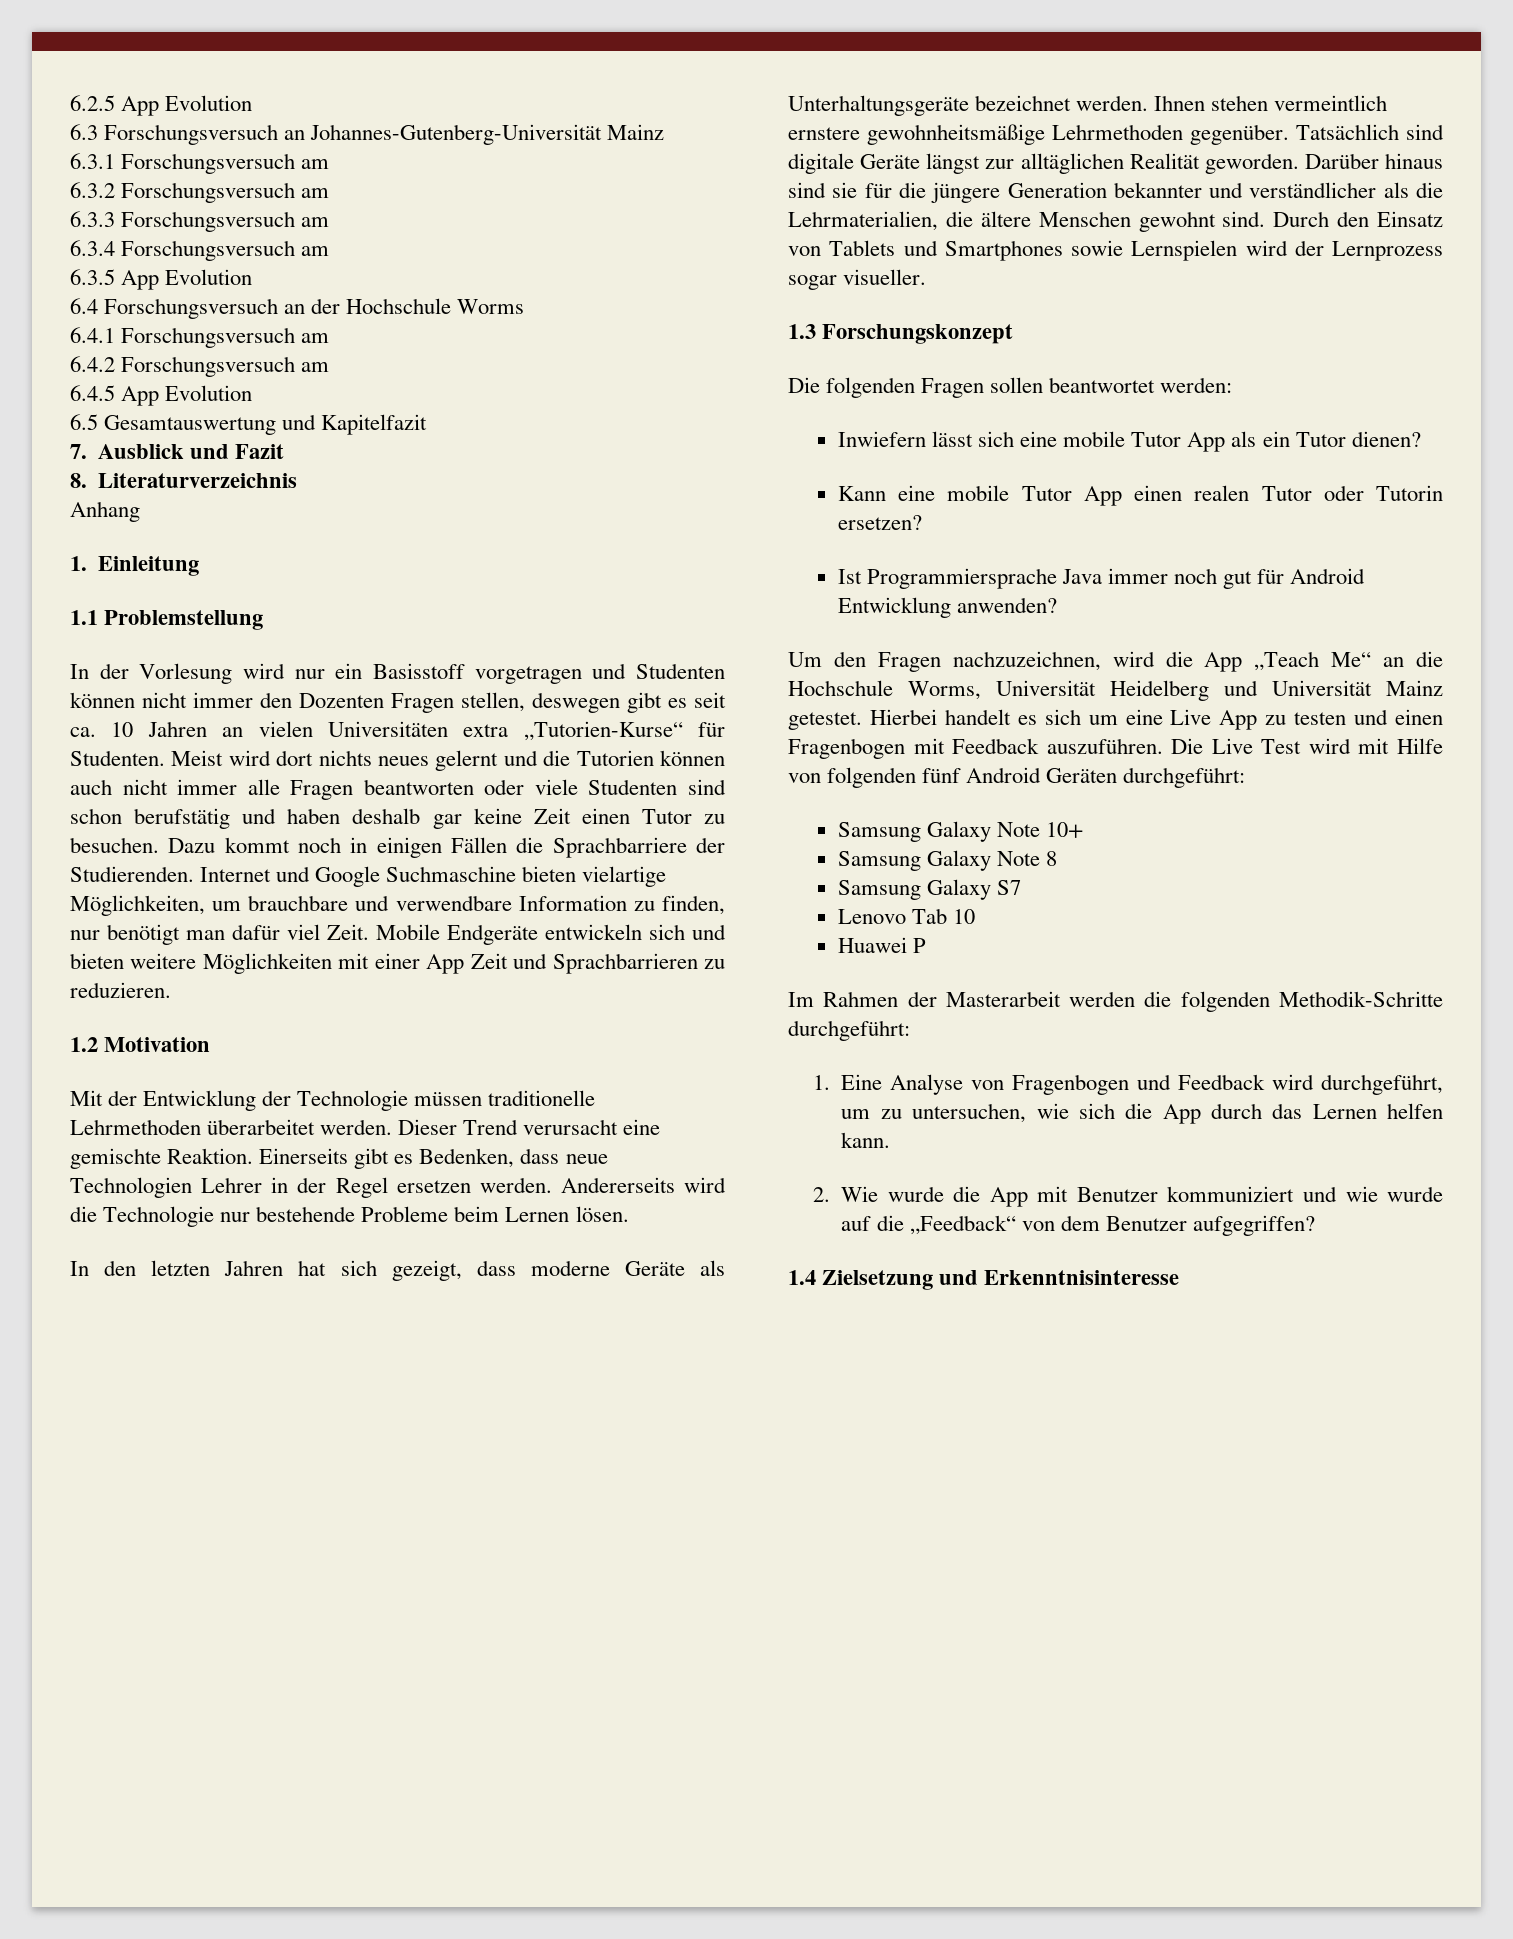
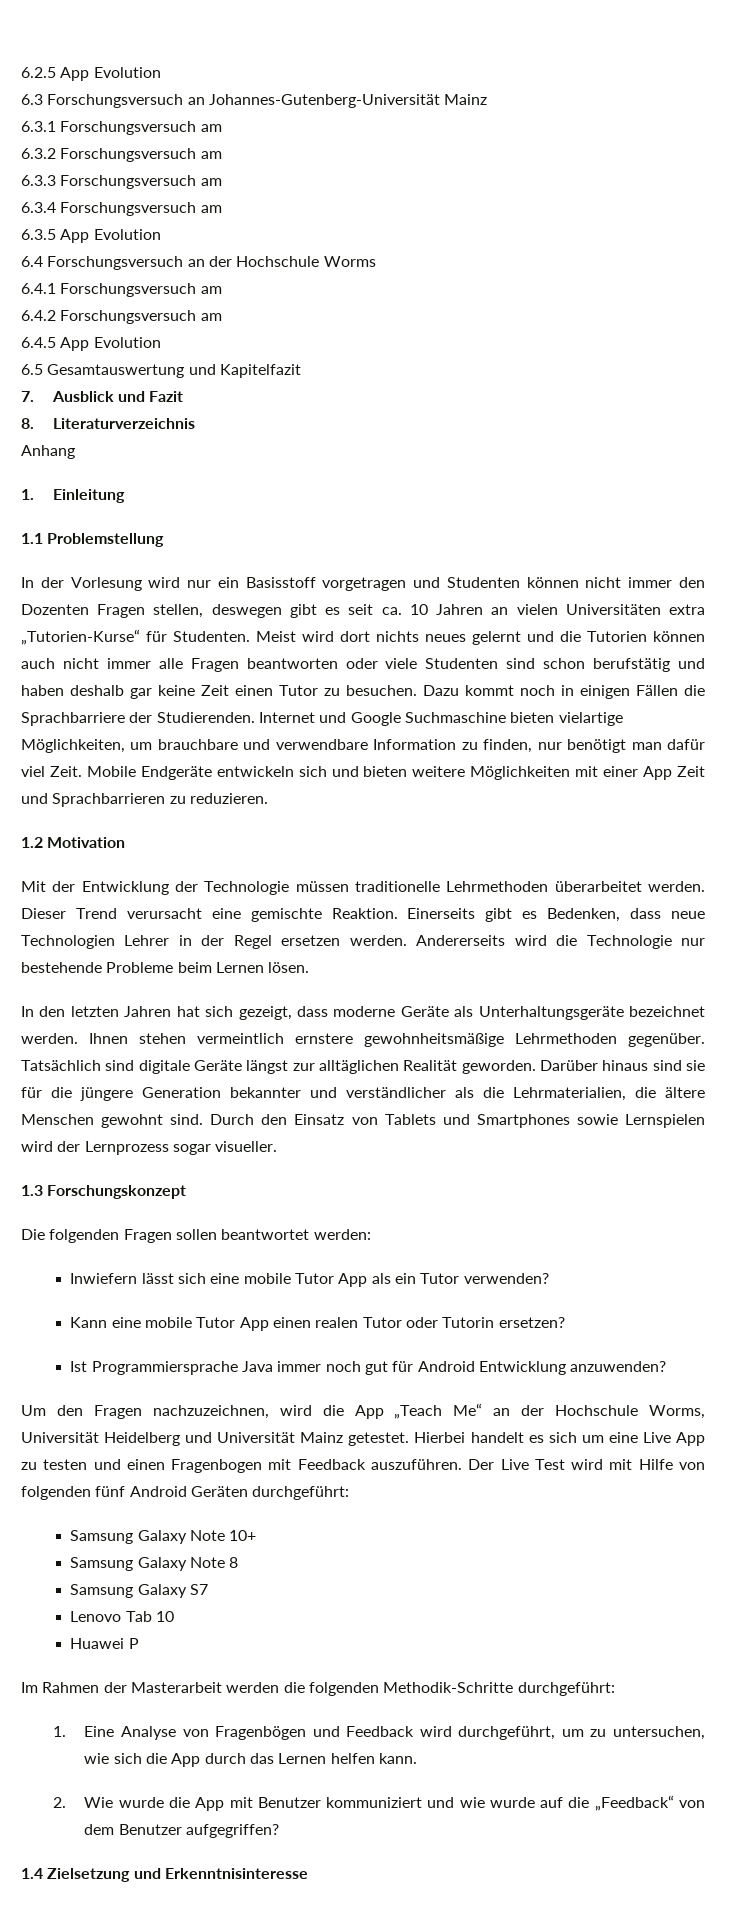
- Inwiefern lässt sich eine mobile Tutor App als ein Tutor dienen?
+ Inwiefern lässt sich eine mobile Tutor App als ein Tutor verwenden?
- Ist Programmiersprache Java immer noch gut für Android Entwicklung anwenden?
+ Ist Programmiersprache Java immer noch gut für Android Entwicklung anzuwenden?
- Um den Fragen nachzuzeichnen, wird die App „Teach Me“ an die Hochschule Worms, Universität Heidelberg und Universität Mainz getestet.
+ Um den Fragen nachzuzeichnen, wird die App „Teach Me“ an der Hochschule Worms, Universität Heidelberg und Universität Mainz getestet.
- Die Live Test wird mit Hilfe von folgenden fünf Android Geräten durchgeführt:
+ Der Live Test wird mit Hilfe von folgenden fünf Android Geräten durchgeführt:
- 1. Eine Analyse von Fragenbogen und Feedback wird durchgeführt, um zu untersuchen, wie sich die App durch das Lernen helfen kann.
+ 1. Eine Analyse von Fragenbögen und Feedback wird durchgeführt, um zu untersuchen, wie sich die App durch das Lernen helfen kann.

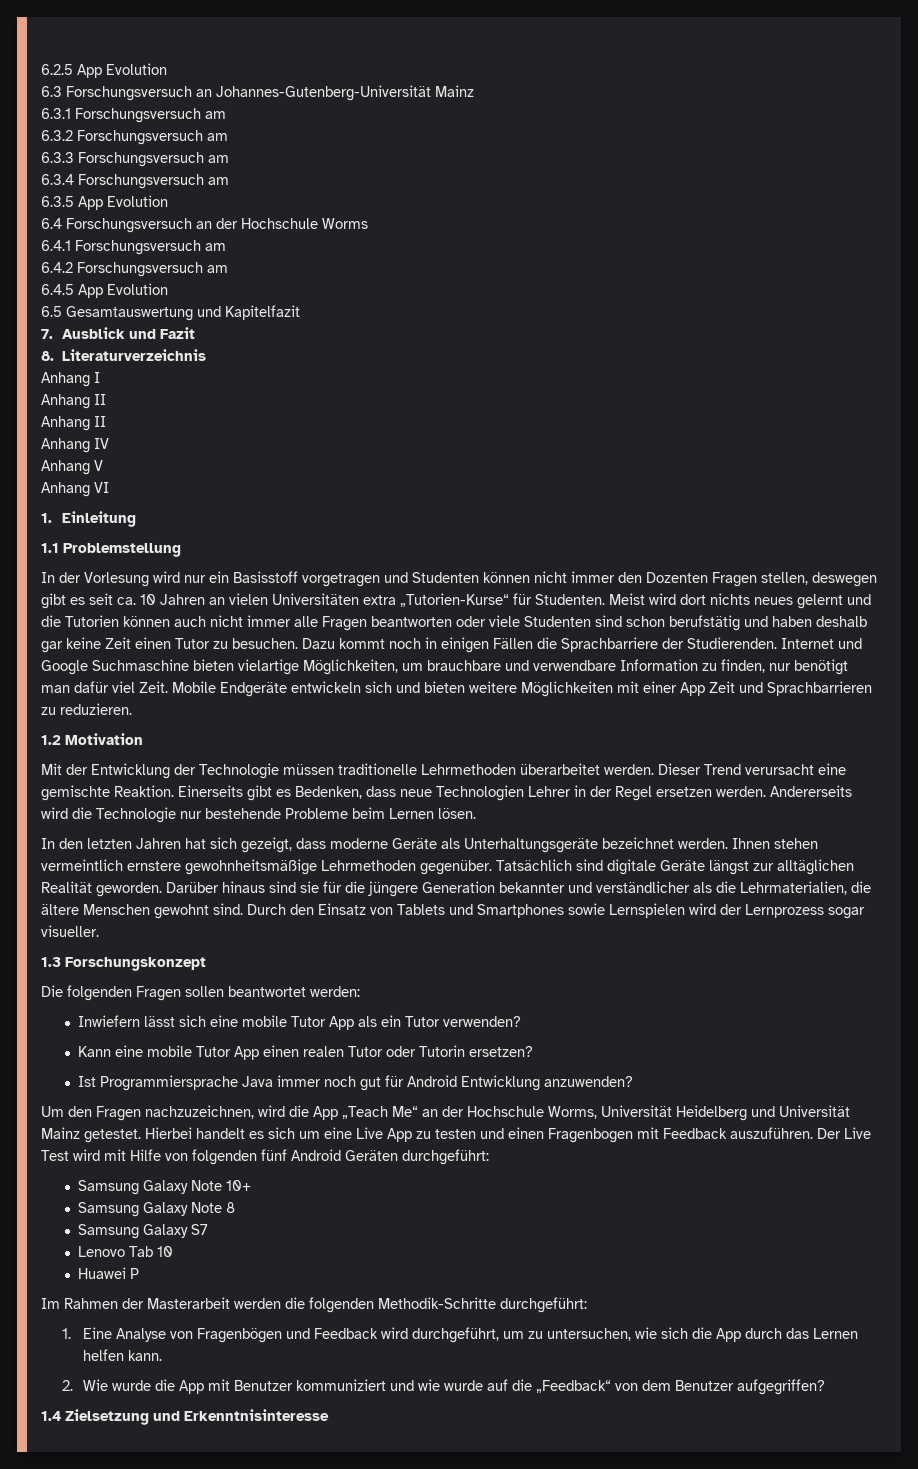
- Anhang
+ Anhang I
+ Anhang II
+ Anhang II
+ Anhang IV
+ Anhang V
+ Anhang VI

